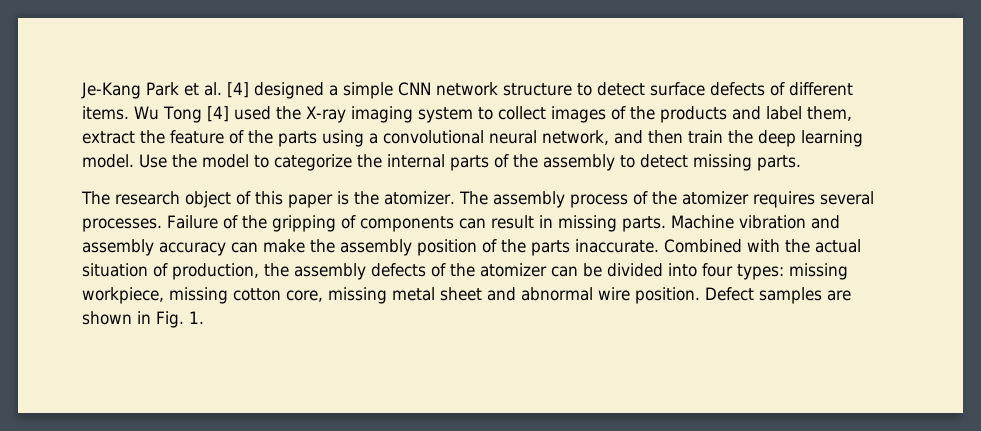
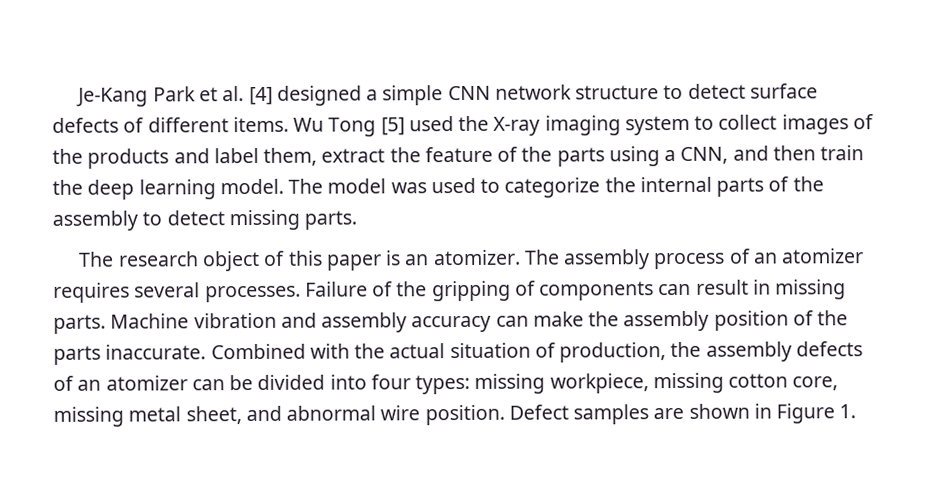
- Wu Tong [4] used the X-ray imaging system to collect images of the products and label them, extract the feature of the parts using a convolutional neural network, and then train the deep learning model.
+ Wu Tong [5] used the X-ray imaging system to collect images of the products and label them, extract the feature of the parts using a CNN, and then train the deep learning model.
- Use the model to categorize the internal parts of the assembly to detect missing parts.
+ The model was used to categorize the internal parts of the assembly to detect missing parts.
- The research object of this paper is the atomizer.
+ The research object of this paper is an atomizer.
- The assembly process of the atomizer requires several processes.
+ The assembly process of an atomizer requires several processes.
- Combined with the actual situation of production, the assembly defects of the atomizer can be divided into four types: missing workpiece, missing cotton core, missing metal sheet and abnormal wire position.
+ Combined with the actual situation of production, the assembly defects of an atomizer can be divided into four types: missing workpiece, missing cotton core, missing metal sheet, and abnormal wire position.
- Defect samples are shown in Fig. 1.
+ Defect samples are shown in Figure 1.

